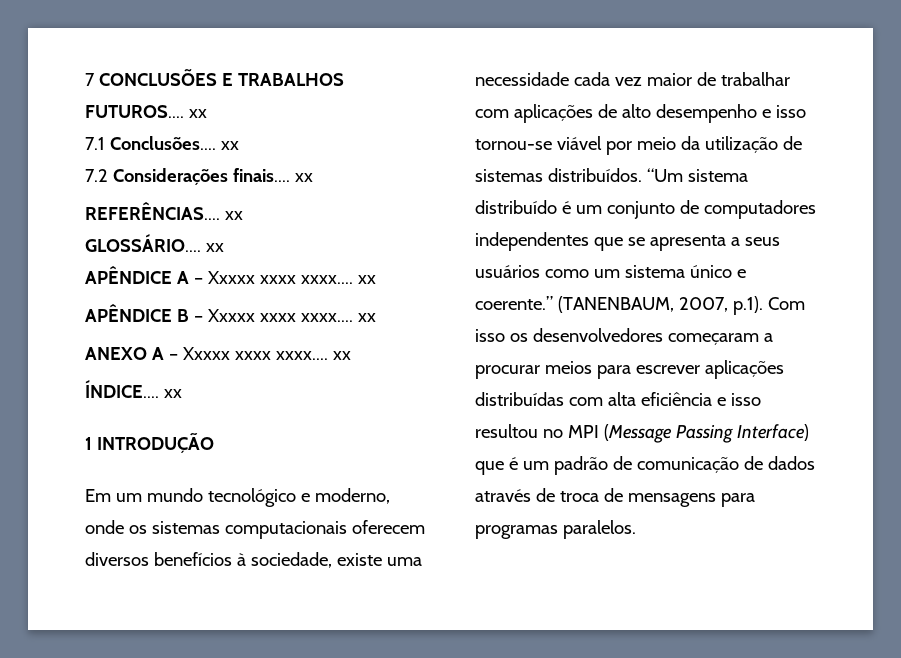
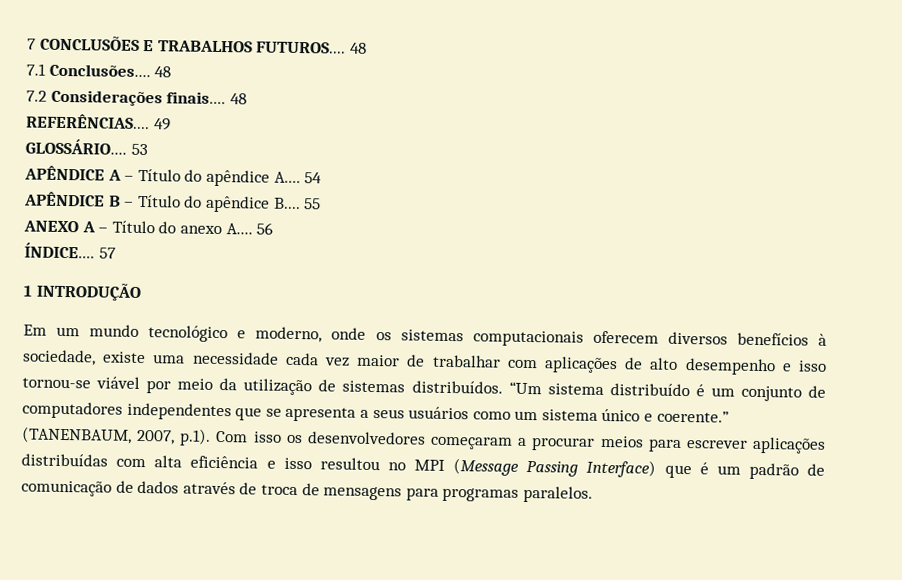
- 7 CONCLUSÕES E TRABALHOS FUTUROS.... xx
+ 7 CONCLUSÕES E TRABALHOS FUTUROS.... 48
- 7.1 Conclusões.... xx
+ 7.1 Conclusões.... 48
- 7.2 Considerações finais.... xx
+ 7.2 Considerações finais.... 48
- REFERÊNCIAS.... xx
+ REFERÊNCIAS.... 49
- GLOSSÁRIO.... xx
+ GLOSSÁRIO.... 53
- APÊNDICE A – Xxxxx xxxx xxxx.... xx
- APÊNDICE B – Xxxxx xxxx xxxx.... xx
- ANEXO A – Xxxxx xxxx xxxx.... xx
+ APÊNDICE A – Título do apêndice A.... 54
+ APÊNDICE B – Título do apêndice B.... 55
+ ANEXO A – Título do anexo A.... 56
- ÍNDICE.... xx
+ ÍNDICE.... 57

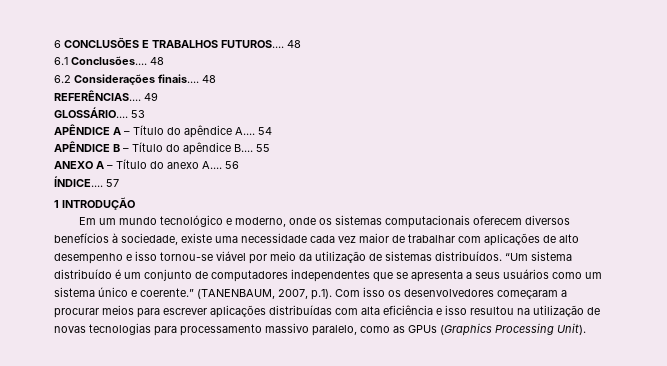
- 7 CONCLUSÕES E TRABALHOS FUTUROS....
+ 6 CONCLUSÕES E TRABALHOS FUTUROS....
- 7.1 Conclusões....
+ 6.1 Conclusões....
- 7.2 Considerações finais....
+ 6.2 Considerações finais....
- (TANENBAUM, 2007, p.1). Com isso os desenvolvedores começaram a procurar meios para escrever aplicações distribuídas com alta eficiência e isso resultou no MPI (Message Passing Interface) que é um padrão de comunicação de dados através de troca de mensagens para programas paralelos.
+ (TANENBAUM, 2007, p.1). Com isso os desenvolvedores começaram a procurar meios para escrever aplicações distribuídas com alta eficiência e isso resultou na utilização de novas tecnologias para processamento massivo paralelo, como as GPUs (Graphics Processing Unit).

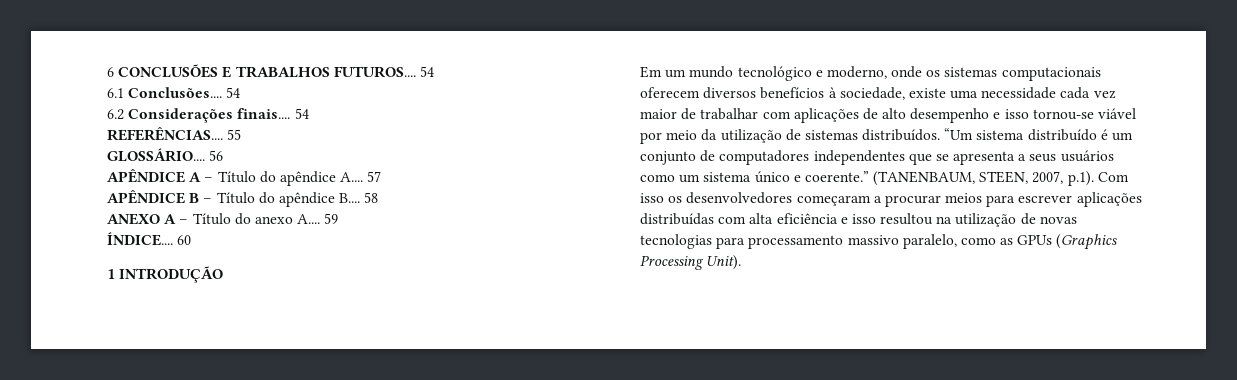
- 6 CONCLUSÕES E TRABALHOS FUTUROS.... 48
+ 6 CONCLUSÕES E TRABALHOS FUTUROS.... 54
- 6.1 Conclusões.... 48
+ 6.1 Conclusões.... 54
- 6.2 Considerações finais.... 48
+ 6.2 Considerações finais.... 54
- 49
+ 55
- 53
+ 56
- 54
+ 57
- 55
+ 58
- 56
+ 59
- 57
+ 60
- (TANENBAUM, 2007, p.1). Com isso os desenvolvedores começaram a procurar meios para escrever aplicações distribuídas com alta eficiência e isso resultou na utilização de novas tecnologias para processamento massivo paralelo, como as GPUs (Graphics Processing Unit).
+ (TANENBAUM, STEEN, 2007, p.1). Com isso os desenvolvedores começaram a procurar meios para escrever aplicações distribuídas com alta eficiência e isso resultou na utilização de novas tecnologias para processamento massivo paralelo, como as GPUs (Graphics Processing Unit).

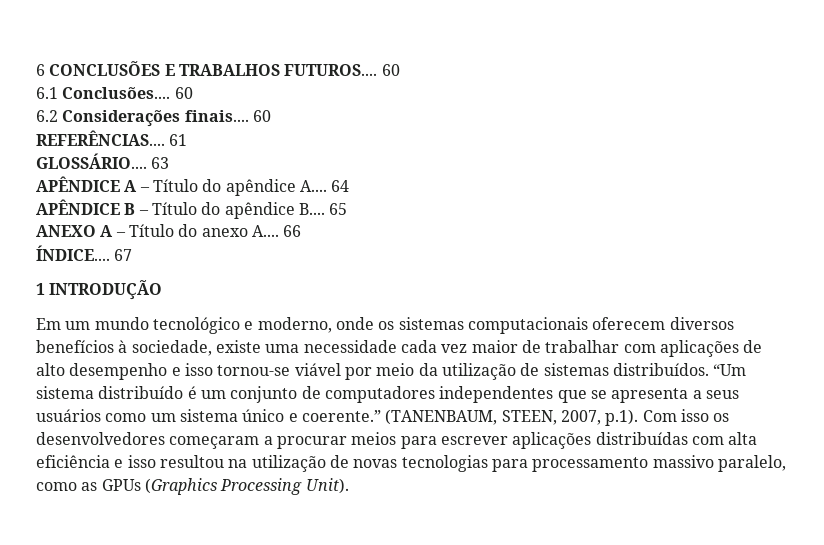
- 6 CONCLUSÕES E TRABALHOS FUTUROS.... 54
+ 6 CONCLUSÕES E TRABALHOS FUTUROS.... 60
- 6.1 Conclusões.... 54
+ 6.1 Conclusões.... 60
- 6.2 Considerações finais.... 54
+ 6.2 Considerações finais.... 60
- 55
+ 61
- 56
+ 63
- 57
+ 64
- 58
+ 65
- 59
+ 66
- 60
+ 67

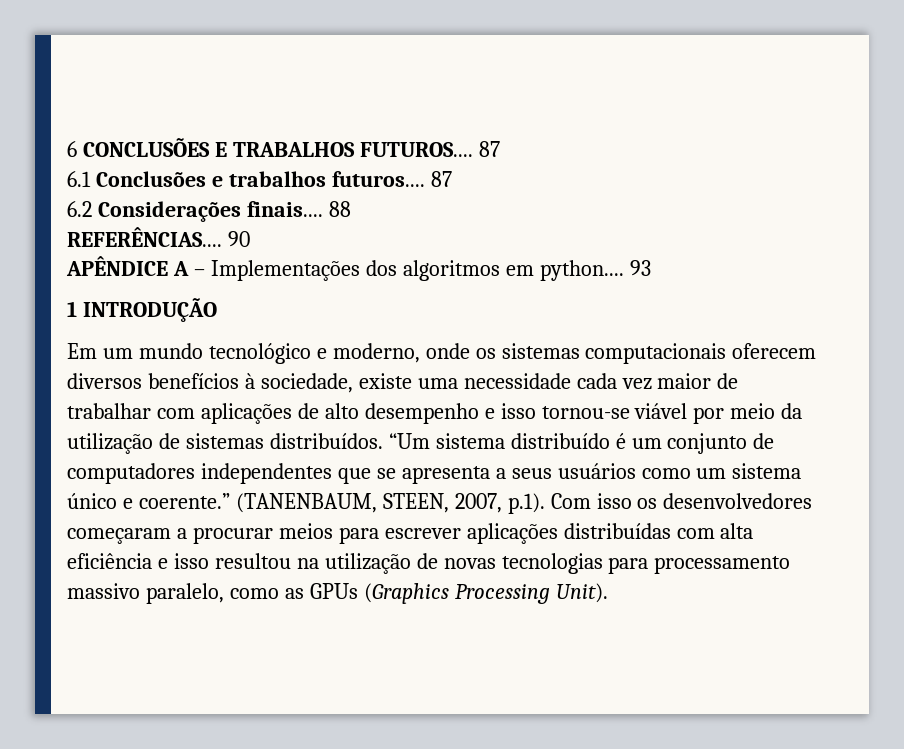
- 6 CONCLUSÕES E TRABALHOS FUTUROS.... 60
+ 6 CONCLUSÕES E TRABALHOS FUTUROS.... 87
- 6.1 Conclusões.... 60
+ 6.1 Conclusões e trabalhos futuros.... 87
- 6.2 Considerações finais.... 60
+ 6.2 Considerações finais.... 88
- 61
- GLOSSÁRIO.... 63
+ 90
- APÊNDICE A – Título do apêndice A.... 64
- APÊNDICE B – Título do apêndice B.... 65
- ANEXO A – Título do anexo A.... 66
- ÍNDICE.... 67
+ APÊNDICE A – Implementações dos algoritmos em python.... 93

